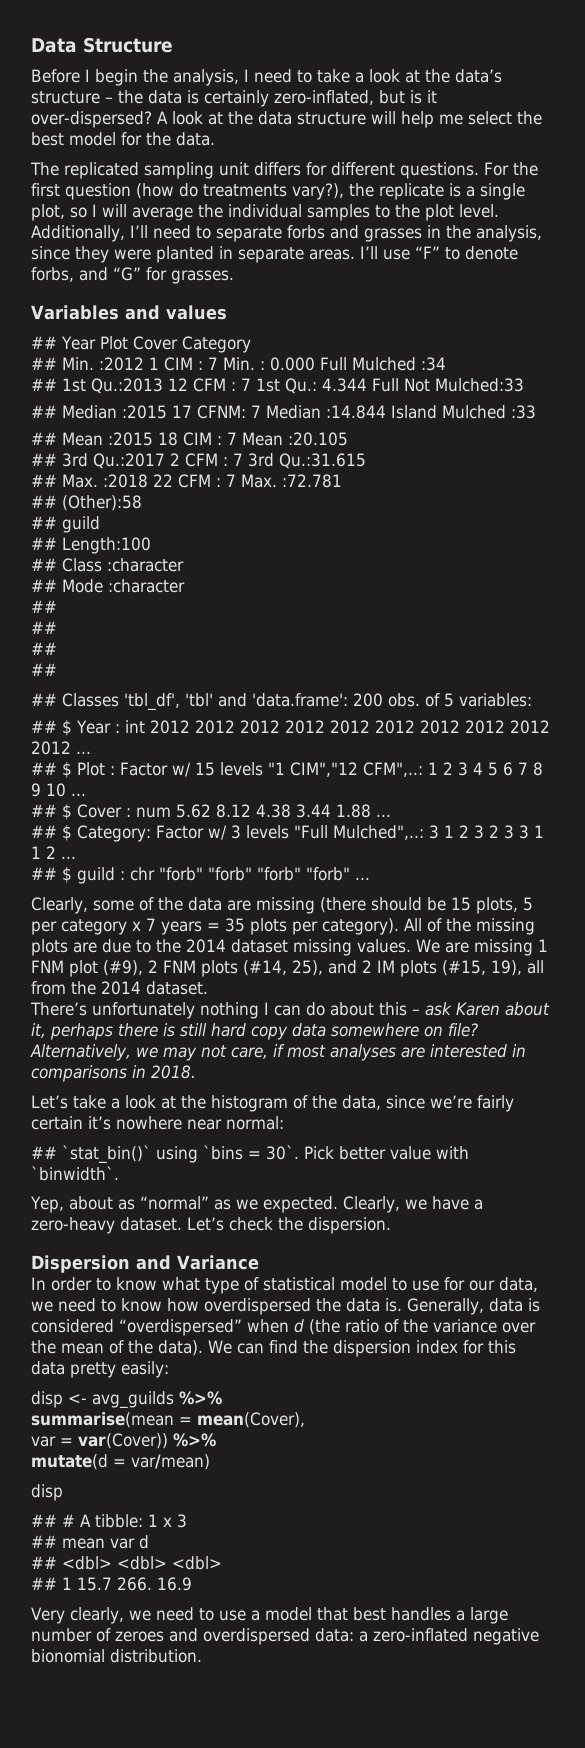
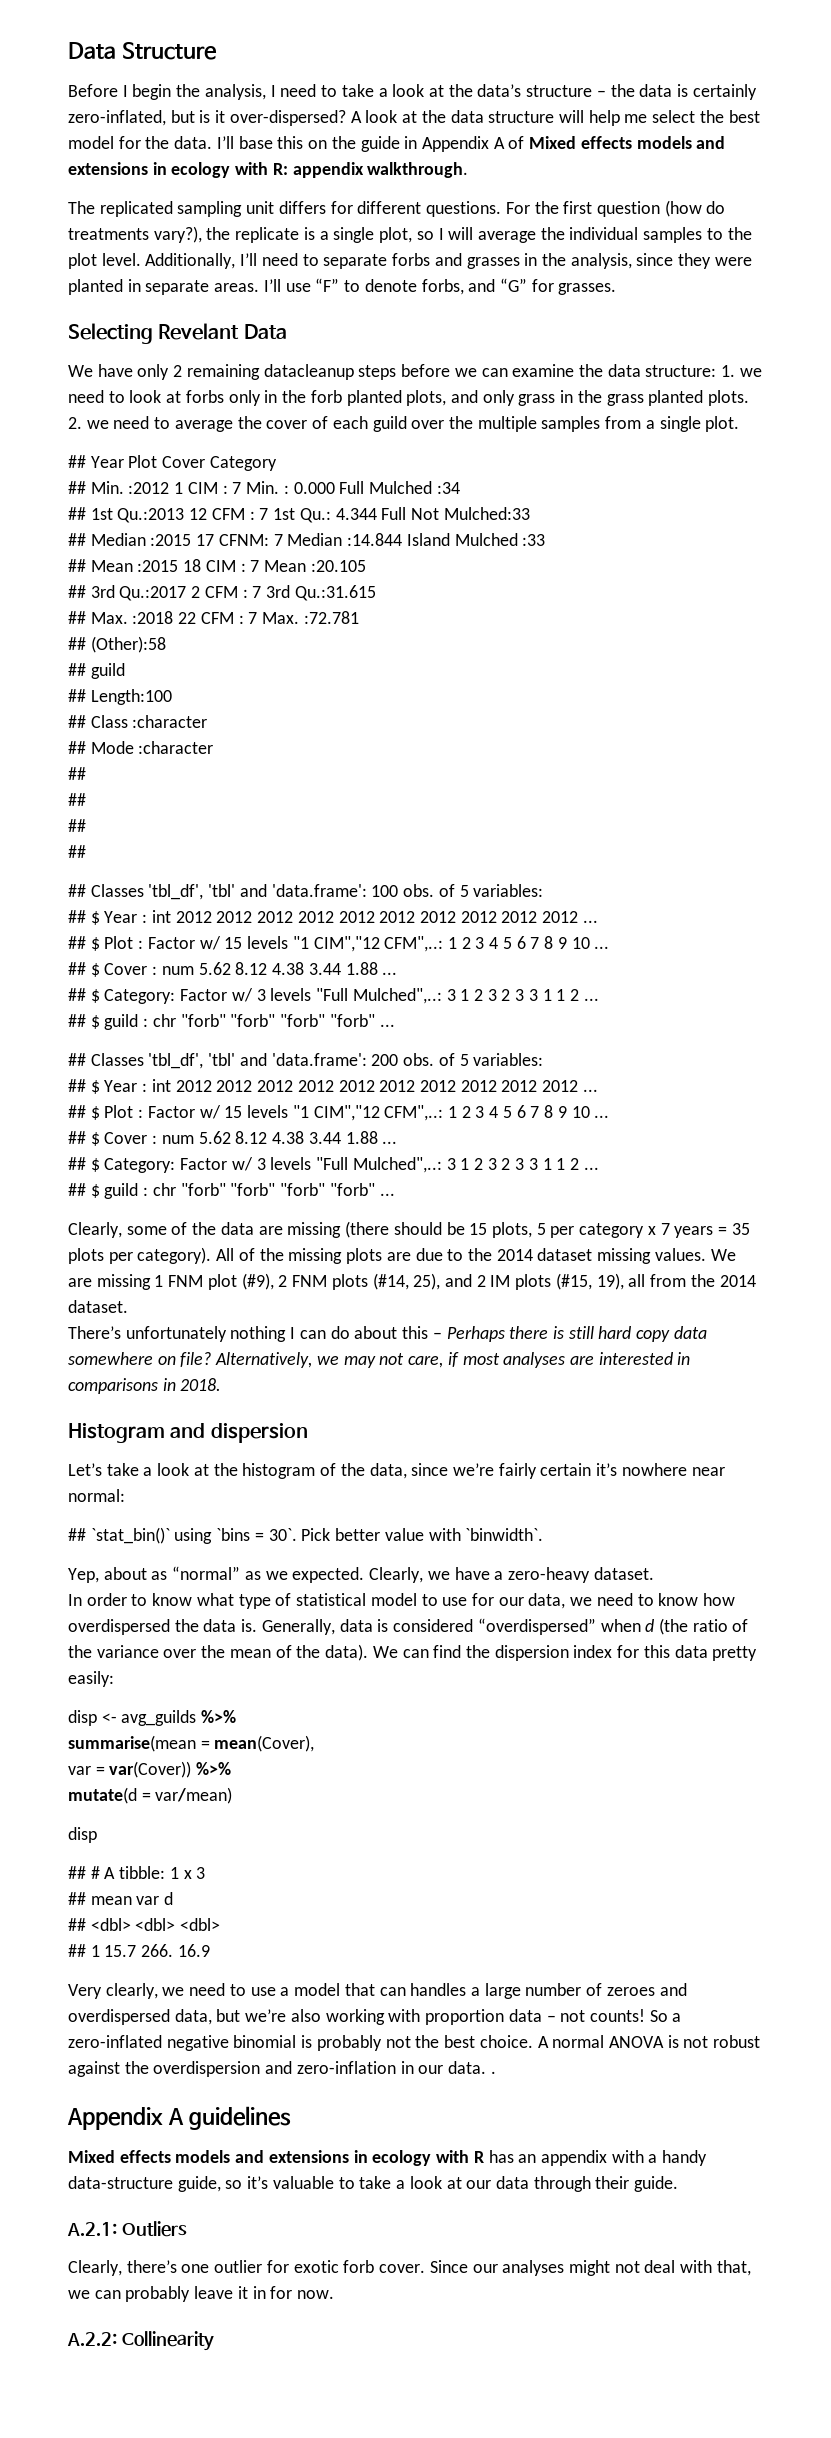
+ I’ll base this on the guide in Appendix A of Mixed effects models and extensions in ecology with R: appendix walkthrough.
- Variables and values
+ Selecting Revelant Data
+ We have only 2 remaining datacleanup steps before we can examine the data structure: 1. we need to look at forbs only in the forb planted plots, and only grass in the grass planted plots. 2. we need to average the cover of each guild over the multiple samples from a single plot.
+ ## Classes 'tbl_df', 'tbl' and 'data.frame': 100 obs. of 5 variables:
+ ## $ Year : int 2012 2012 2012 2012 2012 2012 2012 2012 2012 2012 ...
+ ## $ Plot : Factor w/ 15 levels "1 CIM","12 CFM",..: 1 2 3 4 5 6 7 8 9 10 ...
+ ## $ Cover : num 5.62 8.12 4.38 3.44 1.88 ...
+ ## $ Category: Factor w/ 3 levels "Full Mulched",..: 3 1 2 3 2 3 3 1 1 2 ...
+ ## $ guild : chr "forb" "forb" "forb" "forb" ...
- There’s unfortunately nothing I can do about this – ask Karen about it, perhaps there is still hard copy data somewhere on file?
+ There’s unfortunately nothing I can do about this – Perhaps there is still hard copy data somewhere on file?
+ Histogram and dispersion
- Let’s check the dispersion.
- Dispersion and Variance
- Very clearly, we need to use a model that best handles a large number of zeroes and overdispersed data: a zero-inflated negative bionomial distribution.
+ Very clearly, we need to use a model that can handles a large number of zeroes and overdispersed data, but we’re also working with proportion data – not counts! So a zero-inflated negative binomial is probably not the best choice. A normal ANOVA is not robust against the overdispersion and zero-inflation in our data. .
+ Appendix A guidelines
+ Mixed effects models and extensions in ecology with R has an appendix with a handy data-structure guide, so it’s valuable to take a look at our data through their guide.
+ A.2.1: Outliers
+ Clearly, there’s one outlier for exotic forb cover. Since our analyses might not deal with that, we can probably leave it in for now.
+ A.2.2: Collinearity

